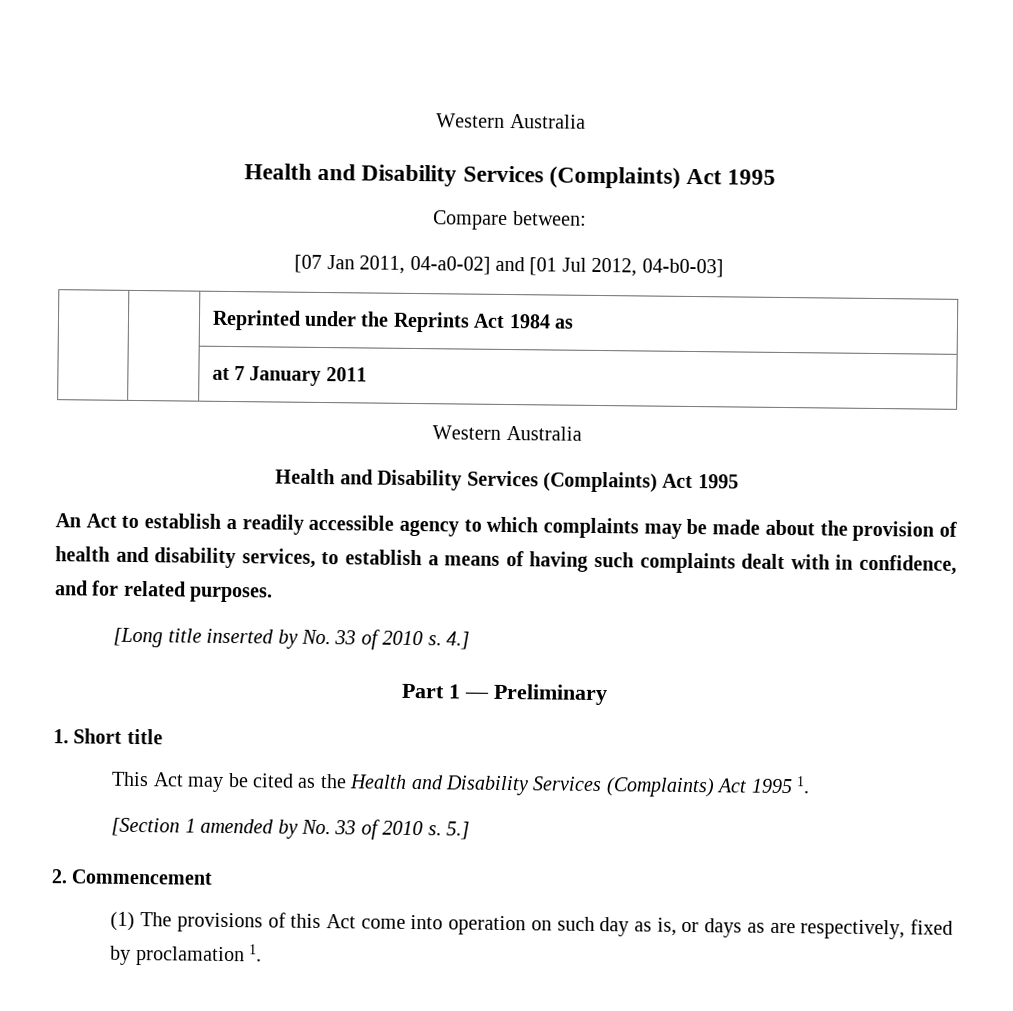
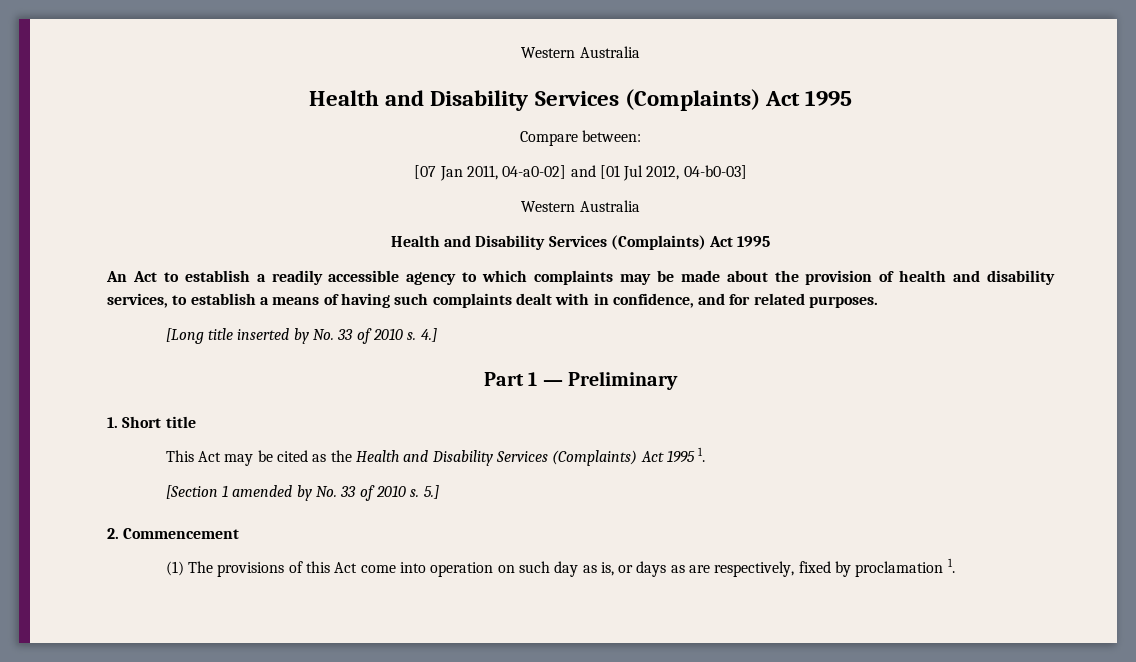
- | | Reprinted under the Reprints Act 1984 as
- | | at 7 January 2011

